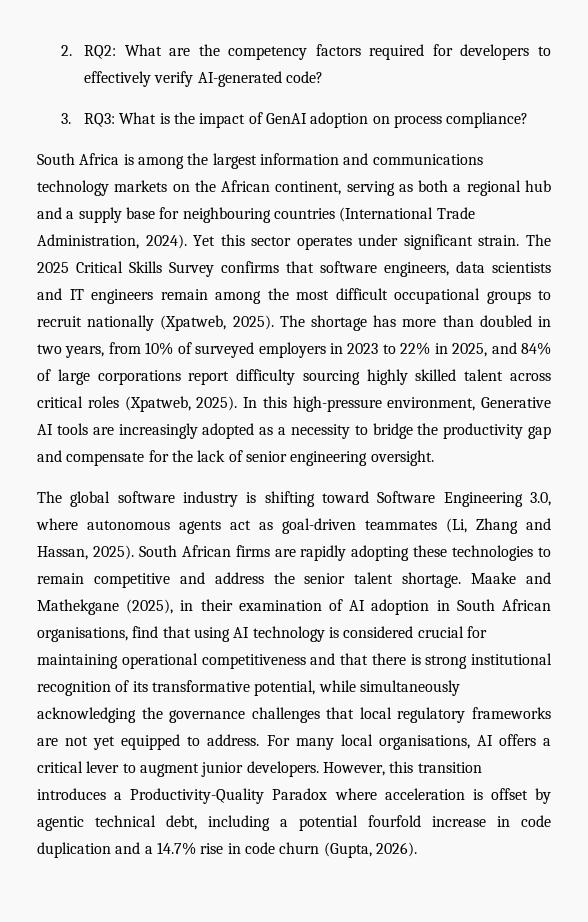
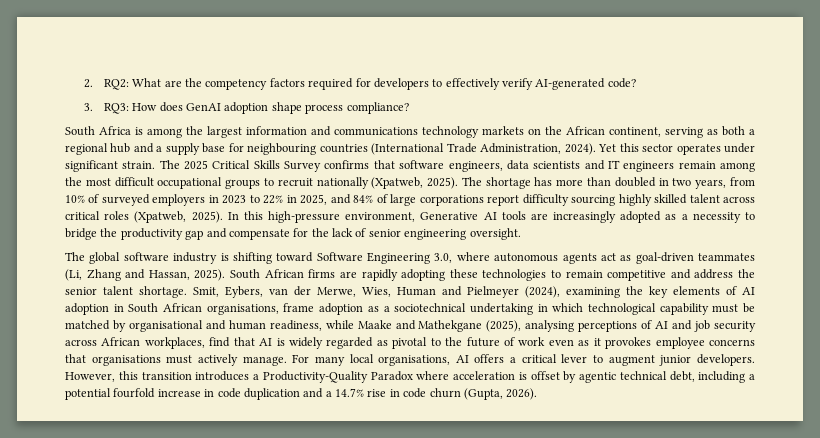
- 3. RQ3: What is the impact of GenAI adoption on process compliance?
+ 3. RQ3: How does GenAI adoption shape process compliance?
- Maake and Mathekgane (2025), in their examination of AI adoption in South African organisations, find that using AI technology is considered crucial for maintaining operational competitiveness and that there is strong institutional recognition of its transformative potential, while simultaneously acknowledging the governance challenges that local regulatory frameworks are not yet equipped to address.
+ Smit, Eybers, van der Merwe, Wies, Human and Pielmeyer (2024), examining the key elements of AI adoption in South African organisations, frame adoption as a sociotechnical undertaking in which technological capability must be matched by organisational and human readiness, while Maake and Mathekgane (2025), analysing perceptions of AI and job security across African workplaces, find that AI is widely regarded as pivotal to the future of work even as it provokes employee concerns that organisations must actively manage.

